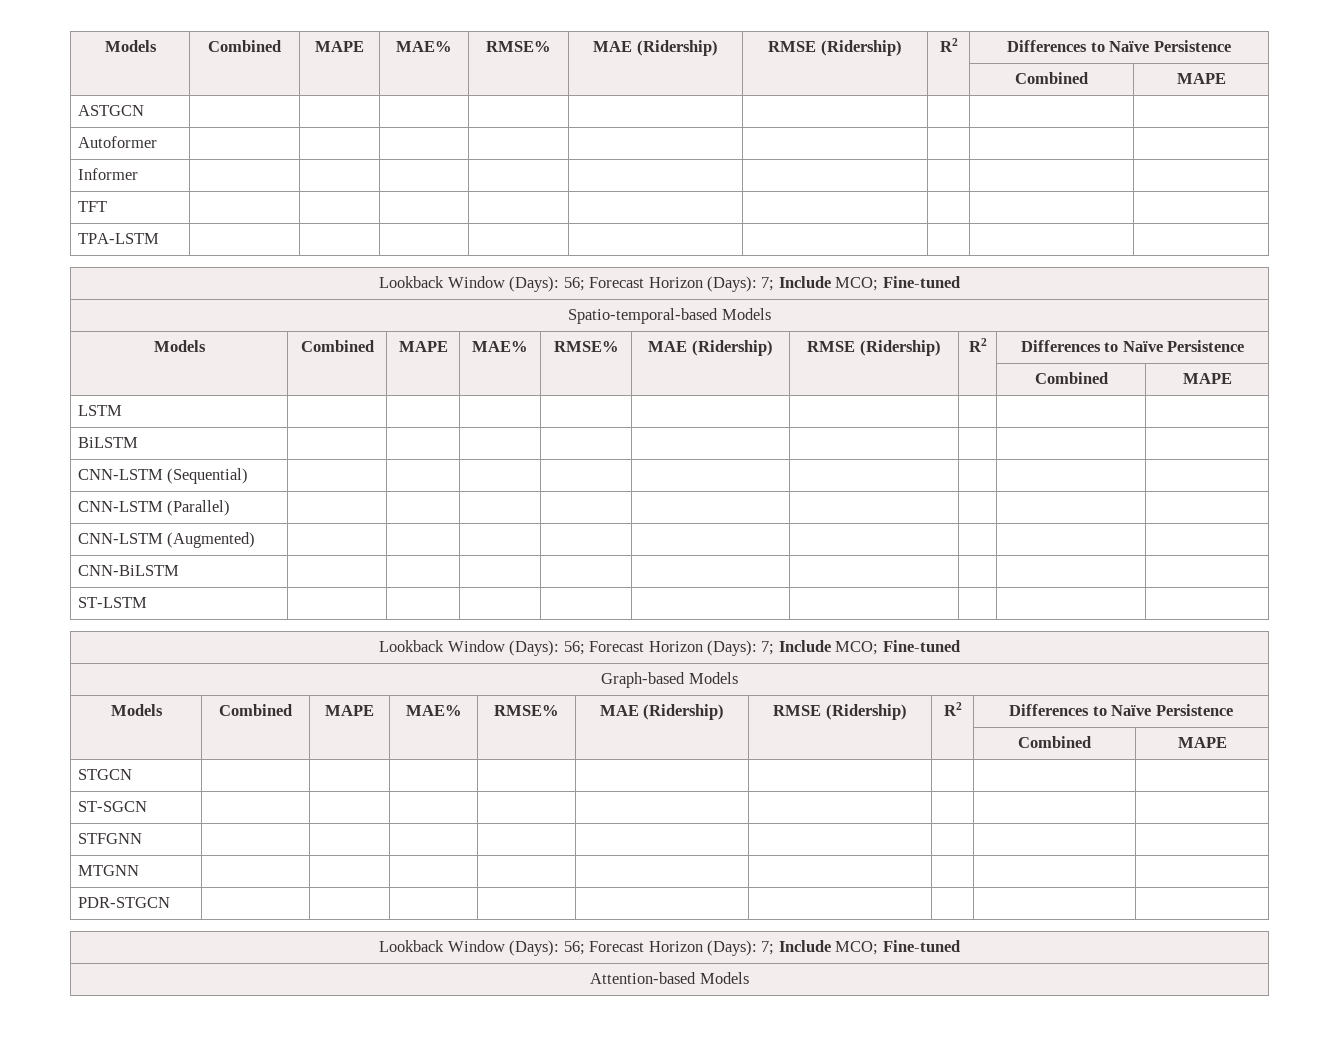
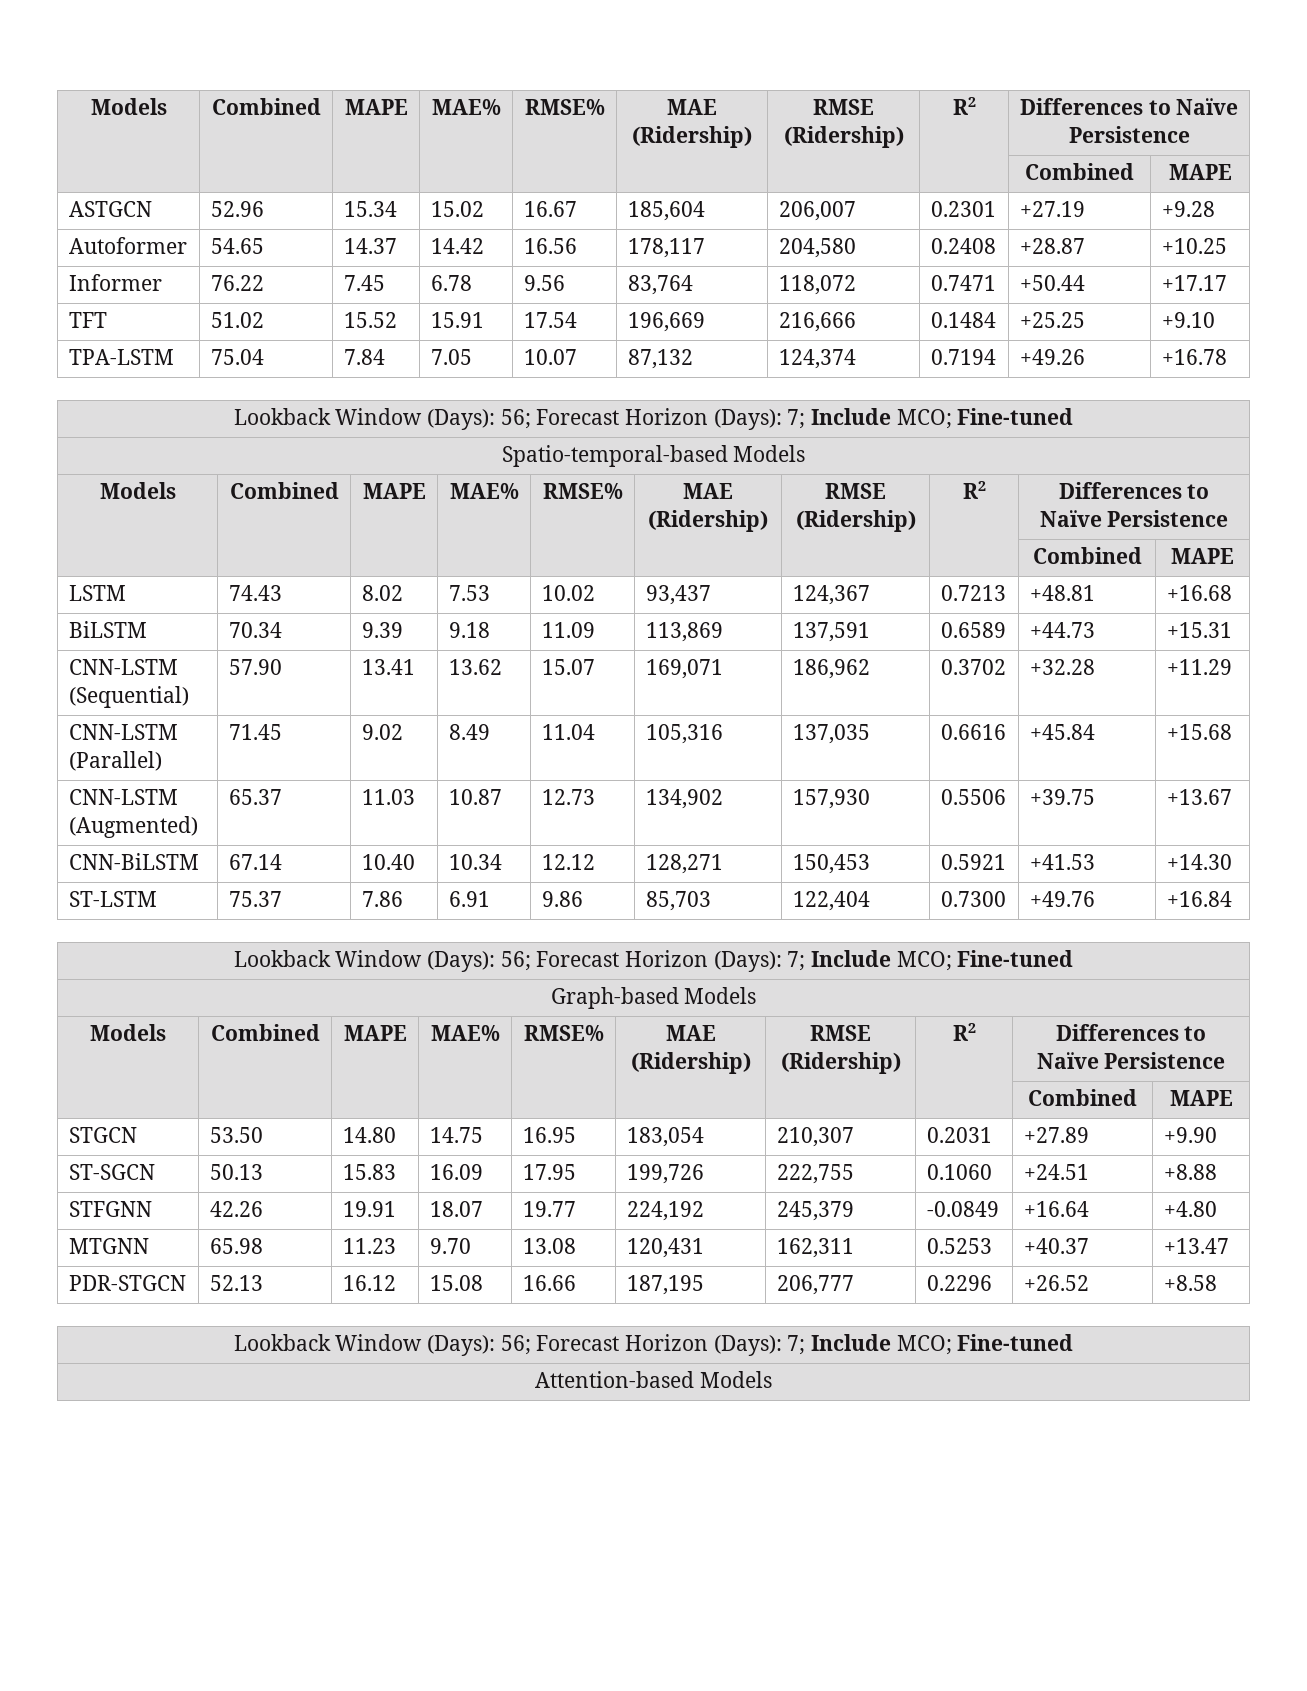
- ASTGCN | | | | | | | | |
- Autoformer | | | | | | | | |
- Informer | | | | | | | | |
- TFT | | | | | | | | |
- TPA-LSTM | | | | | | | | |
+ ASTGCN | 52.96 | 15.34 | 15.02 | 16.67 | 185,604 | 206,007 | 0.2301 | +27.19 | +9.28
+ Autoformer | 54.65 | 14.37 | 14.42 | 16.56 | 178,117 | 204,580 | 0.2408 | +28.87 | +10.25
+ Informer | 76.22 | 7.45 | 6.78 | 9.56 | 83,764 | 118,072 | 0.7471 | +50.44 | +17.17
+ TFT | 51.02 | 15.52 | 15.91 | 17.54 | 196,669 | 216,666 | 0.1484 | +25.25 | +9.10
+ TPA-LSTM | 75.04 | 7.84 | 7.05 | 10.07 | 87,132 | 124,374 | 0.7194 | +49.26 | +16.78
- LSTM | | | | | | | | |
- BiLSTM | | | | | | | | |
- CNN-LSTM (Sequential) | | | | | | | | |
- CNN-LSTM (Parallel) | | | | | | | | |
- CNN-LSTM (Augmented) | | | | | | | | |
- CNN-BiLSTM | | | | | | | | |
- ST-LSTM | | | | | | | | |
+ LSTM | 74.43 | 8.02 | 7.53 | 10.02 | 93,437 | 124,367 | 0.7213 | +48.81 | +16.68
+ BiLSTM | 70.34 | 9.39 | 9.18 | 11.09 | 113,869 | 137,591 | 0.6589 | +44.73 | +15.31
+ CNN-LSTM (Sequential) | 57.90 | 13.41 | 13.62 | 15.07 | 169,071 | 186,962 | 0.3702 | +32.28 | +11.29
+ CNN-LSTM (Parallel) | 71.45 | 9.02 | 8.49 | 11.04 | 105,316 | 137,035 | 0.6616 | +45.84 | +15.68
+ CNN-LSTM (Augmented) | 65.37 | 11.03 | 10.87 | 12.73 | 134,902 | 157,930 | 0.5506 | +39.75 | +13.67
+ CNN-BiLSTM | 67.14 | 10.40 | 10.34 | 12.12 | 128,271 | 150,453 | 0.5921 | +41.53 | +14.30
+ ST-LSTM | 75.37 | 7.86 | 6.91 | 9.86 | 85,703 | 122,404 | 0.7300 | +49.76 | +16.84
- STGCN | | | | | | | | |
- ST-SGCN | | | | | | | | |
- STFGNN | | | | | | | | |
- MTGNN | | | | | | | | |
- PDR-STGCN | | | | | | | | |
+ STGCN | 53.50 | 14.80 | 14.75 | 16.95 | 183,054 | 210,307 | 0.2031 | +27.89 | +9.90
+ ST-SGCN | 50.13 | 15.83 | 16.09 | 17.95 | 199,726 | 222,755 | 0.1060 | +24.51 | +8.88
+ STFGNN | 42.26 | 19.91 | 18.07 | 19.77 | 224,192 | 245,379 | -0.0849 | +16.64 | +4.80
+ MTGNN | 65.98 | 11.23 | 9.70 | 13.08 | 120,431 | 162,311 | 0.5253 | +40.37 | +13.47
+ PDR-STGCN | 52.13 | 16.12 | 15.08 | 16.66 | 187,195 | 206,777 | 0.2296 | +26.52 | +8.58

